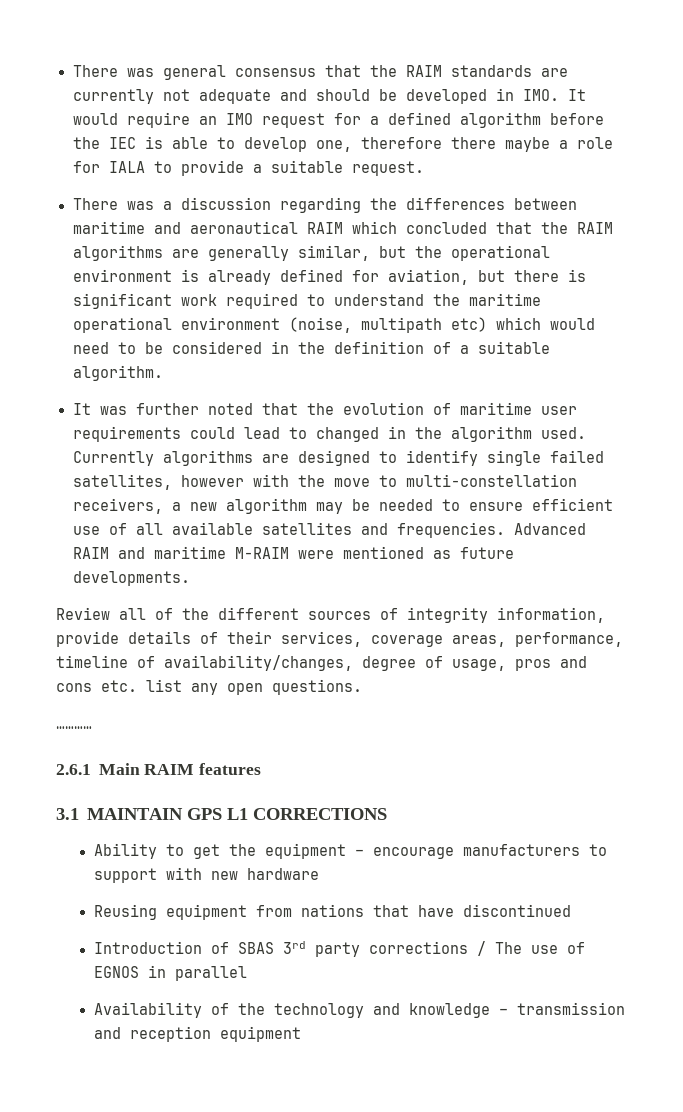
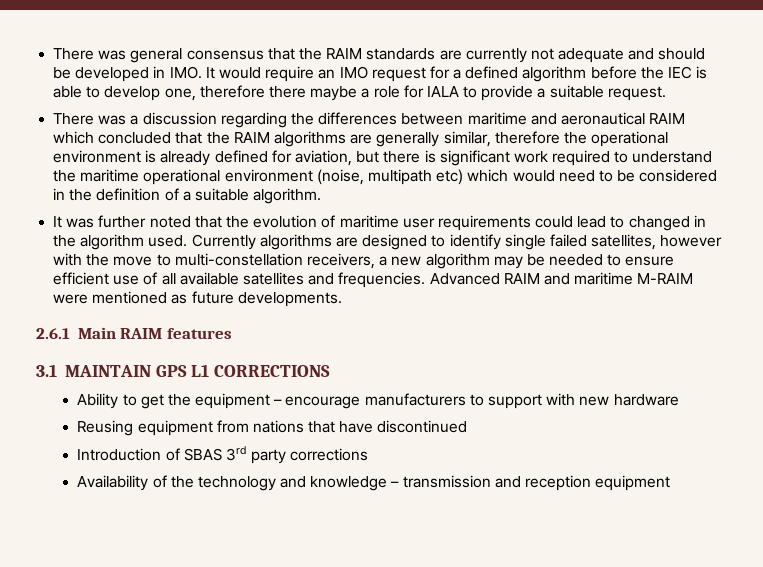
- There was a discussion regarding the differences between maritime and aeronautical RAIM which concluded that the RAIM algorithms are generally similar, but the operational environment is already defined for aviation, but there is significant work required to understand the maritime operational environment (noise, multipath etc) which would need to be considered in the definition of a suitable algorithm.
+ There was a discussion regarding the differences between maritime and aeronautical RAIM which concluded that the RAIM algorithms are generally similar, therefore the operational environment is already defined for aviation, but there is significant work required to understand the maritime operational environment (noise, multipath etc) which would need to be considered in the definition of a suitable algorithm.
- Review all of the different sources of integrity information, provide details of their services, coverage areas, performance, timeline of availability/changes, degree of usage, pros and cons etc. list any open questions.
- …………
- Introduction of SBAS 3rd party corrections / The use of EGNOS in parallel
+ Introduction of SBAS 3rd party corrections

